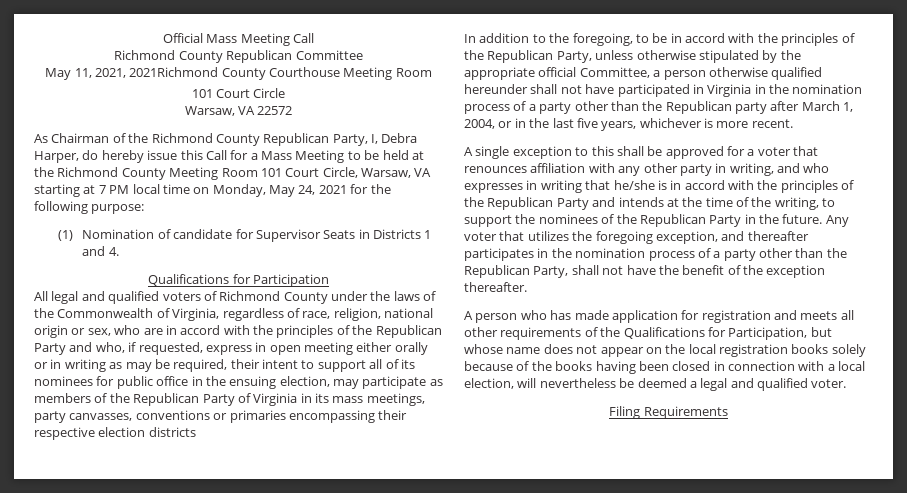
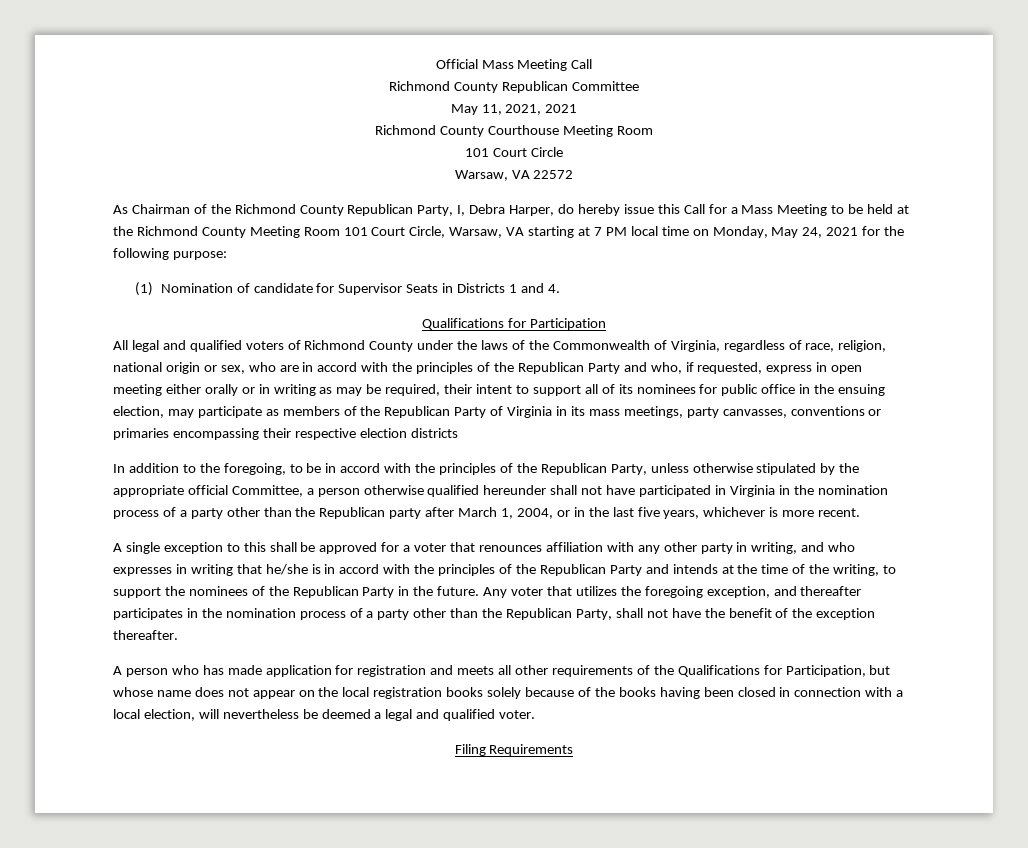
- May 11, 2021, 2021Richmond County Courthouse Meeting Room
+ May 11, 2021, 2021
+ Richmond County Courthouse Meeting Room

